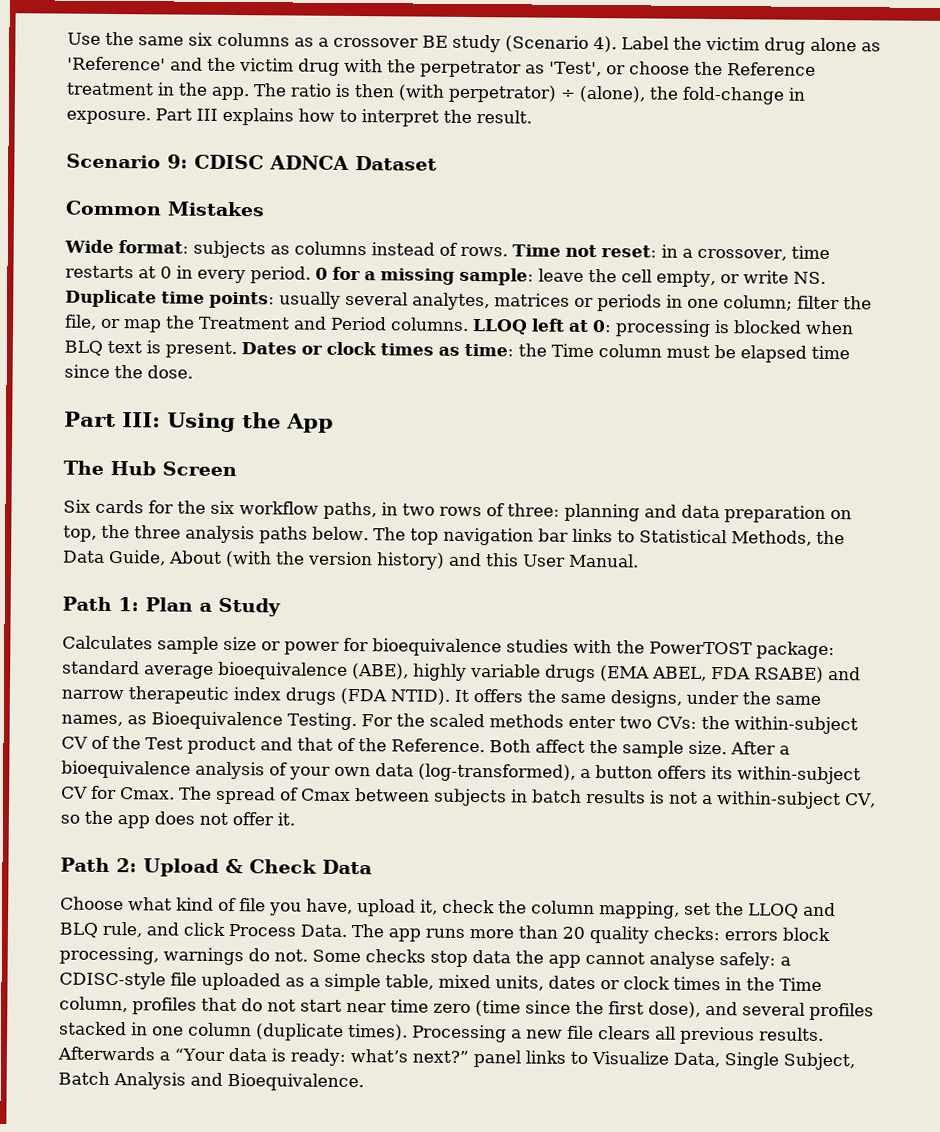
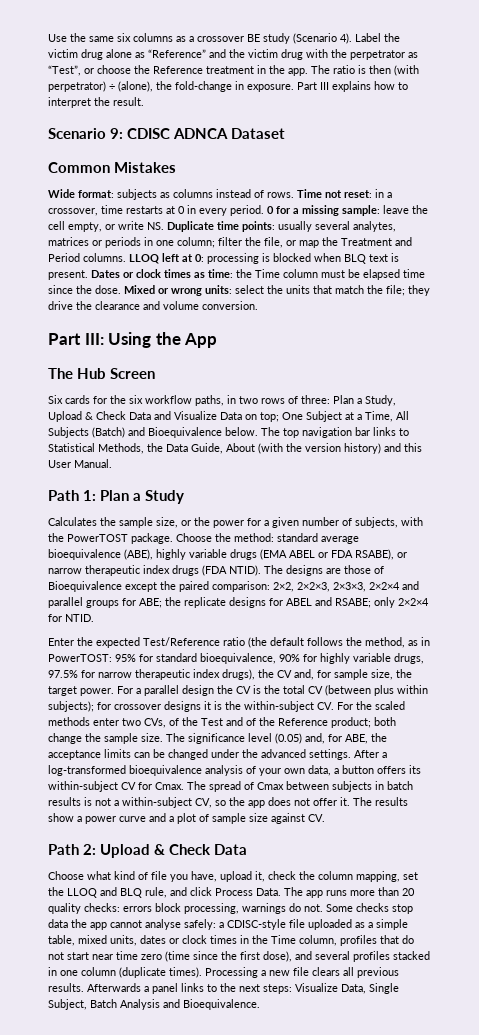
- Label the victim drug alone as 'Reference' and the victim drug with the perpetrator as 'Test', or choose the Reference treatment in the app.
+ Label the victim drug alone as “Reference” and the victim drug with the perpetrator as “Test”, or choose the Reference treatment in the app.
+ Mixed or wrong units: select the units that match the file; they drive the clearance and volume conversion.
- Six cards for the six workflow paths, in two rows of three: planning and data preparation on top, the three analysis paths below.
+ Six cards for the six workflow paths, in two rows of three: Plan a Study, Upload & Check Data and Visualize Data on top; One Subject at a Time, All Subjects (Batch) and Bioequivalence below.
- Calculates sample size or power for bioequivalence studies with the PowerTOST package: standard average bioequivalence (ABE), highly variable drugs (EMA ABEL, FDA RSABE) and narrow therapeutic index drugs (FDA NTID).
+ Calculates the sample size, or the power for a given number of subjects, with the PowerTOST package. Choose the method: standard average bioequivalence (ABE), highly variable drugs (EMA ABEL or FDA RSABE), or narrow therapeutic index drugs (FDA NTID).
- It offers the same designs, under the same names, as Bioequivalence Testing. For the scaled methods enter two CVs: the within-subject CV of the Test product and that of the Reference. Both affect the sample size.
+ The designs are those of Bioequivalence except the paired comparison: 2×2, 2×2×3, 2×3×3, 2×2×4 and parallel groups for ABE; the replicate designs for ABEL and RSABE; only 2×2×4 for NTID.
+ Enter the expected Test/Reference ratio (the default follows the method, as in PowerTOST: 95% for standard bioequivalence, 90% for highly variable drugs, 97.5% for narrow therapeutic index drugs), the CV and, for sample size, the target power. For a parallel design the CV is the total CV (between plus within subjects); for crossover designs it is the within-subject CV. For the scaled methods enter two CVs, of the Test and of the Reference product; both change the sample size. The significance level (0.05) and, for ABE, the acceptance limits can be changed under the advanced settings.
- After a bioequivalence analysis of your own data (log-transformed), a button offers its within-subject CV for Cmax.
+ After a log-transformed bioequivalence analysis of your own data, a button offers its within-subject CV for Cmax.
+ The results show a power curve and a plot of sample size against CV.
- Afterwards a “Your data is ready: what’s next?” panel links to Visualize Data, Single Subject, Batch Analysis and Bioequivalence.
+ Afterwards a panel links to the next steps: Visualize Data, Single Subject, Batch Analysis and Bioequivalence.

